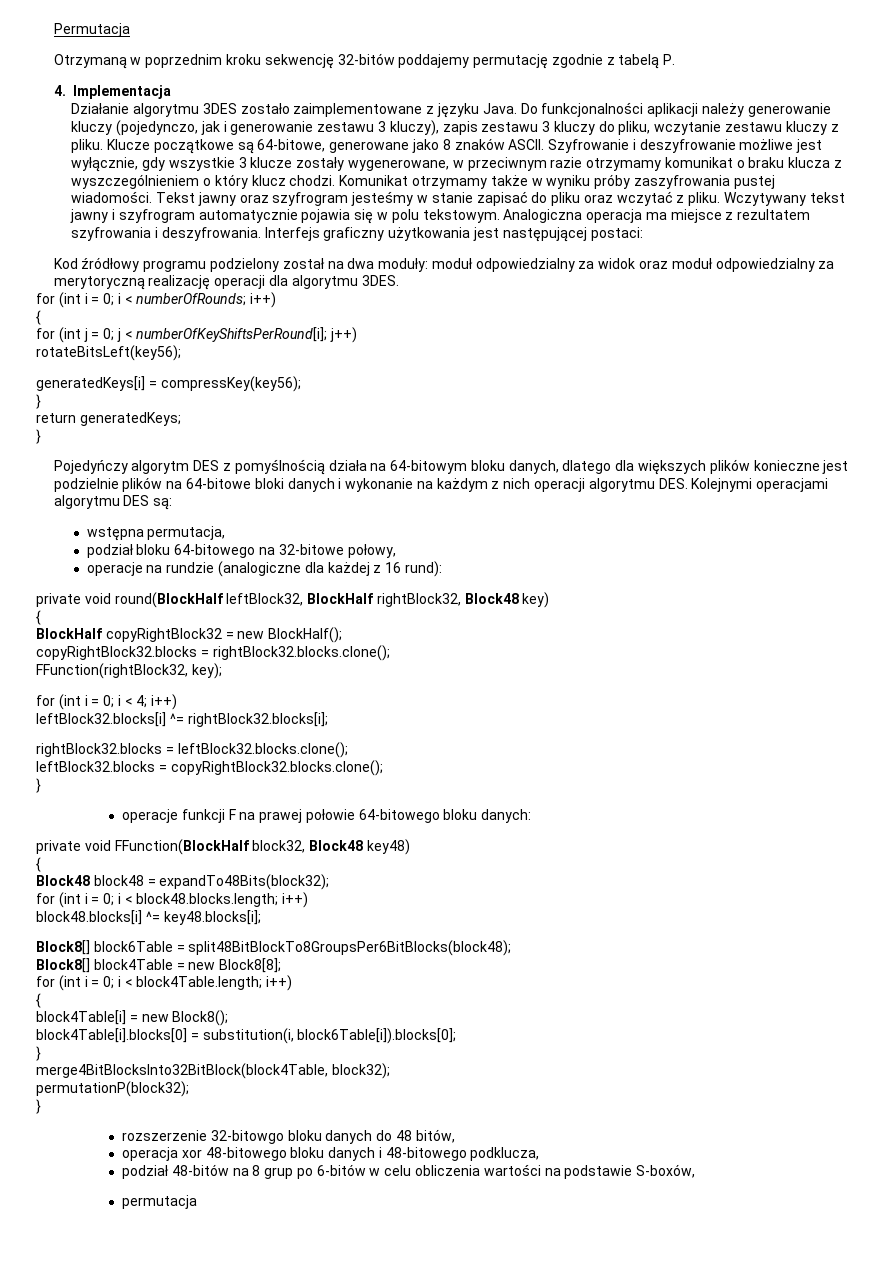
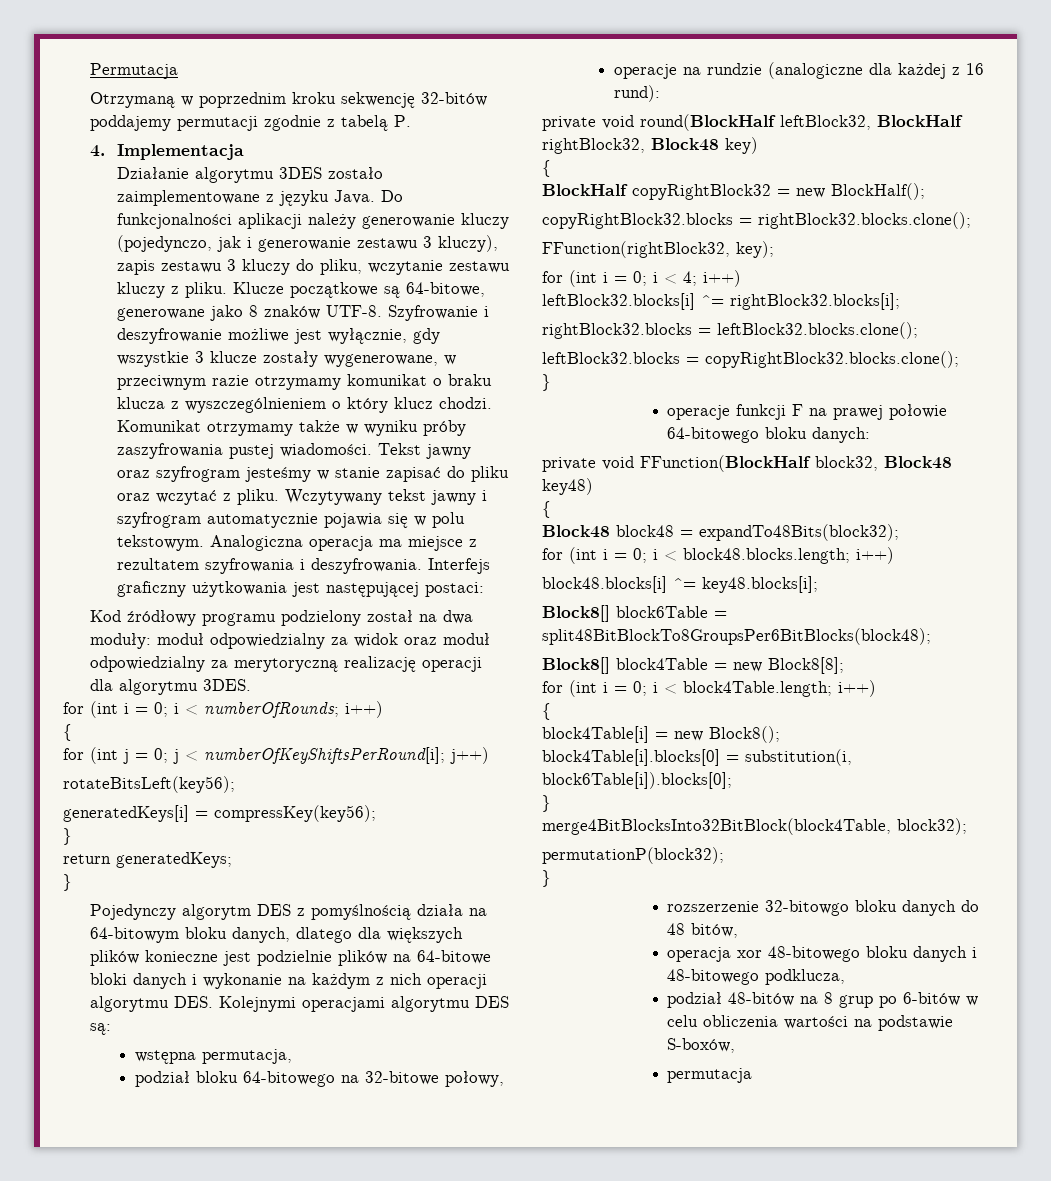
- Otrzymaną w poprzednim kroku sekwencję 32-bitów poddajemy permutację zgodnie z tabelą P.
+ Otrzymaną w poprzednim kroku sekwencję 32-bitów poddajemy permutacji zgodnie z tabelą P.
- Klucze początkowe są 64-bitowe, generowane jako 8 znaków ASCII.
+ Klucze początkowe są 64-bitowe, generowane jako 8 znaków UTF-8.
- Pojedyńczy algorytm DES z pomyślnością działa na 64-bitowym bloku danych, dlatego dla większych plików konieczne jest podzielnie plików na 64-bitowe bloki danych i wykonanie na każdym z nich operacji algorytmu DES. Kolejnymi operacjami algorytmu DES są:
+ Pojedynczy algorytm DES z pomyślnością działa na 64-bitowym bloku danych, dlatego dla większych plików konieczne jest podzielnie plików na 64-bitowe bloki danych i wykonanie na każdym z nich operacji algorytmu DES. Kolejnymi operacjami algorytmu DES są:

